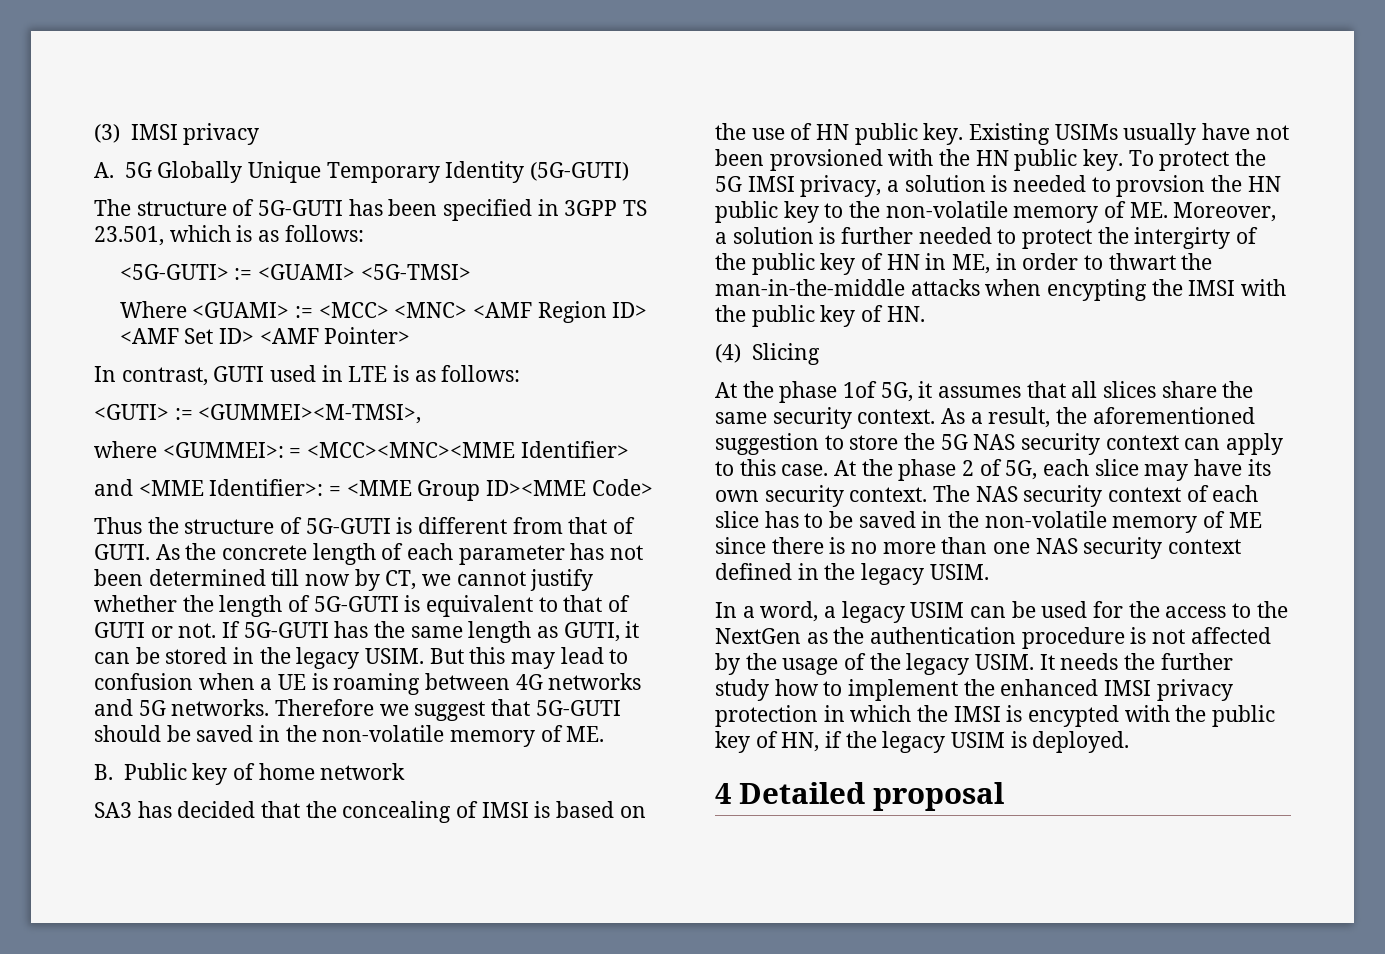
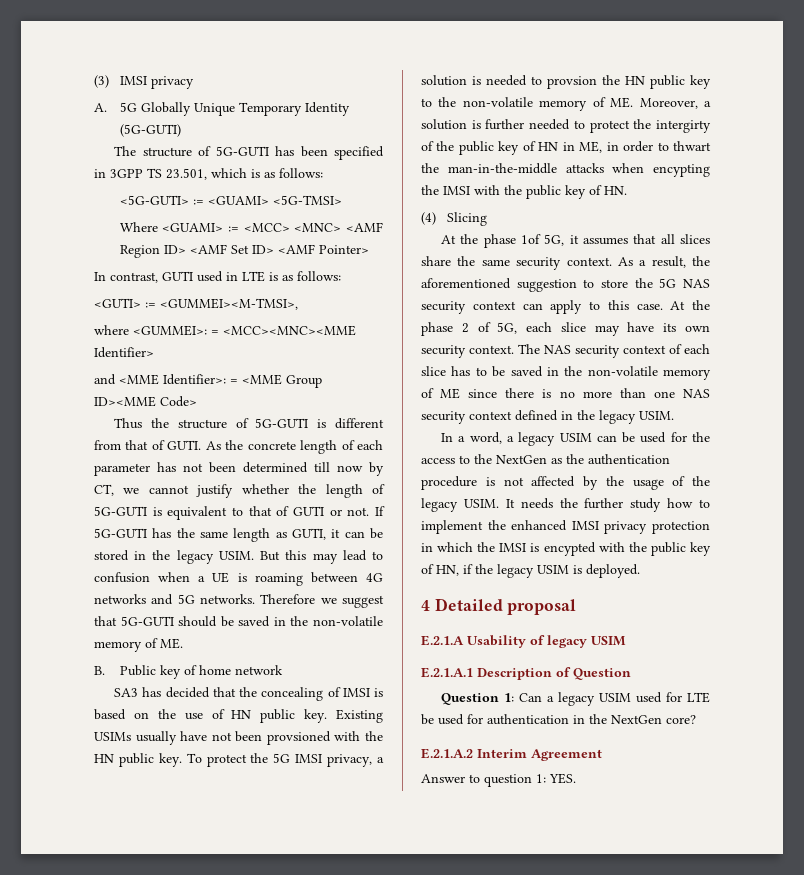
+ E.2.1.A Usability of legacy USIM
+ E.2.1.A.1 Description of Question
+ Question 1: Can a legacy USIM used for LTE be used for authentication in the NextGen core?
+ E.2.1.A.2 Interim Agreement
+ Answer to question 1: YES.

